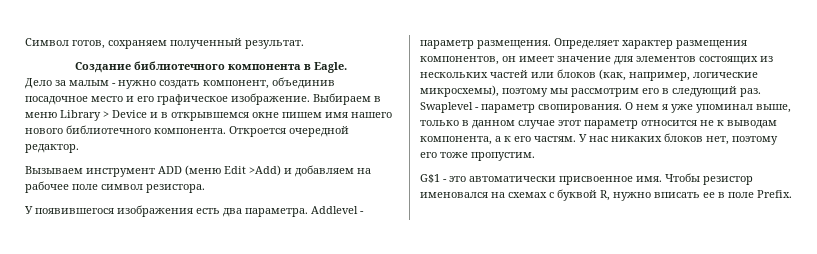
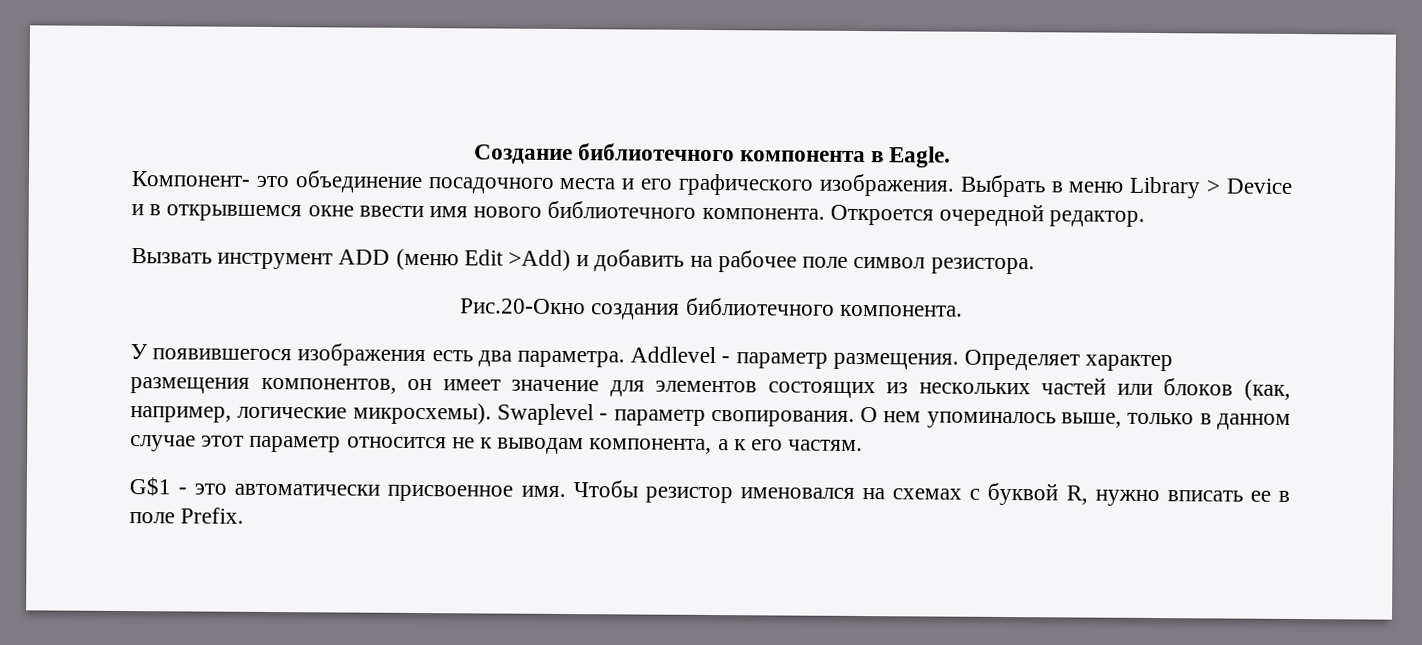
- Символ готов, сохраняем полученный результат.
- Дело за малым - нужно создать компонент, объединив посадочное место и его графическое изображение. Выбираем в меню Library > Device и в открывшемся окне пишем имя нашего нового библиотечного компонента.
+ Компонент- это объединение посадочного места и его графического изображения. Выбрать в меню Library > Device и в открывшемся окне ввести имя нового библиотечного компонента.
- Вызываем инструмент ADD (меню Edit >Add) и добавляем на рабочее поле символ резистора.
+ Вызвать инструмент ADD (меню Edit >Add) и добавить на рабочее поле символ резистора.
+ Рис.20-Окно создания библиотечного компонента.
- Определяет характер размещения компонентов, он имеет значение для элементов состоящих из нескольких частей или блоков (как, например, логические микросхемы), поэтому мы рассмотрим его в следующий раз.
+ Определяет характер размещения компонентов, он имеет значение для элементов состоящих из нескольких частей или блоков (как, например, логические микросхемы).
- О нем я уже упоминал выше, только в данном случае этот параметр относится не к выводам компонента, а к его частям. У нас никаких блоков нет, поэтому его тоже пропустим.
+ О нем упоминалось выше, только в данном случае этот параметр относится не к выводам компонента, а к его частям.

